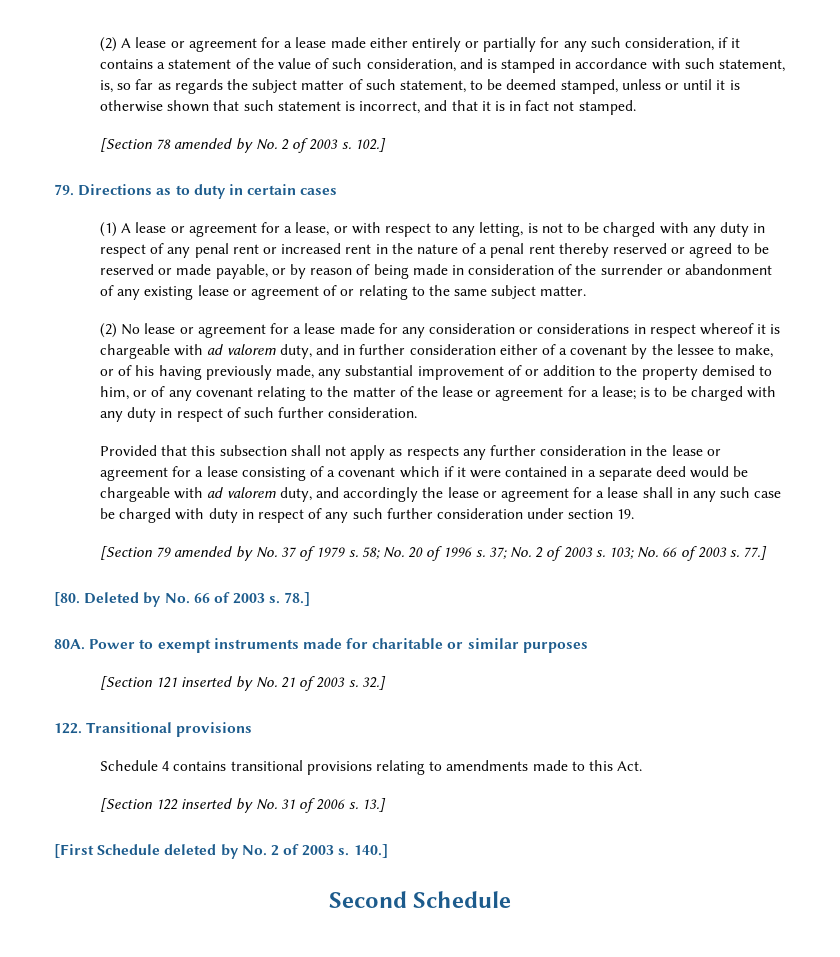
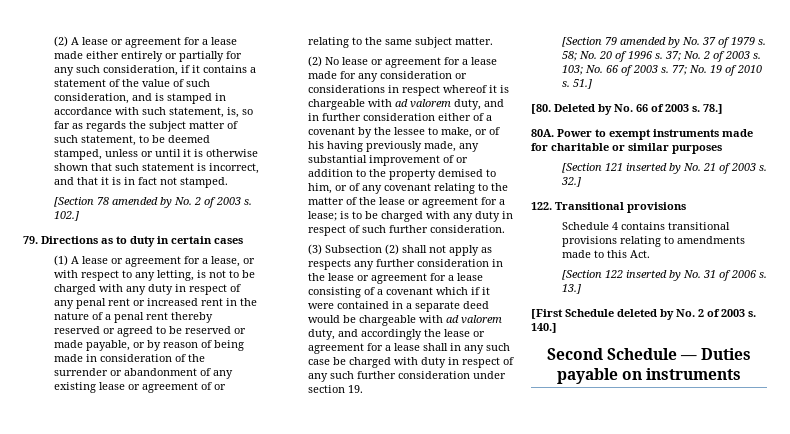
- Provided that this subsection shall not apply as respects any further consideration in the lease or agreement for a lease consisting of a covenant which if it were contained in a separate deed would be chargeable with ad valorem duty, and accordingly the lease or agreement for a lease shall in any such case be charged with duty in respect of any such further consideration under section 19.
+ (3) Subsection (2) shall not apply as respects any further consideration in the lease or agreement for a lease consisting of a covenant which if it were contained in a separate deed would be chargeable with ad valorem duty, and accordingly the lease or agreement for a lease shall in any such case be charged with duty in respect of any such further consideration under section 19.
- 77.]
+ 77; No. 19 of 2010 s. 51.]
- Second Schedule
+ Second Schedule — Duties payable on instruments

